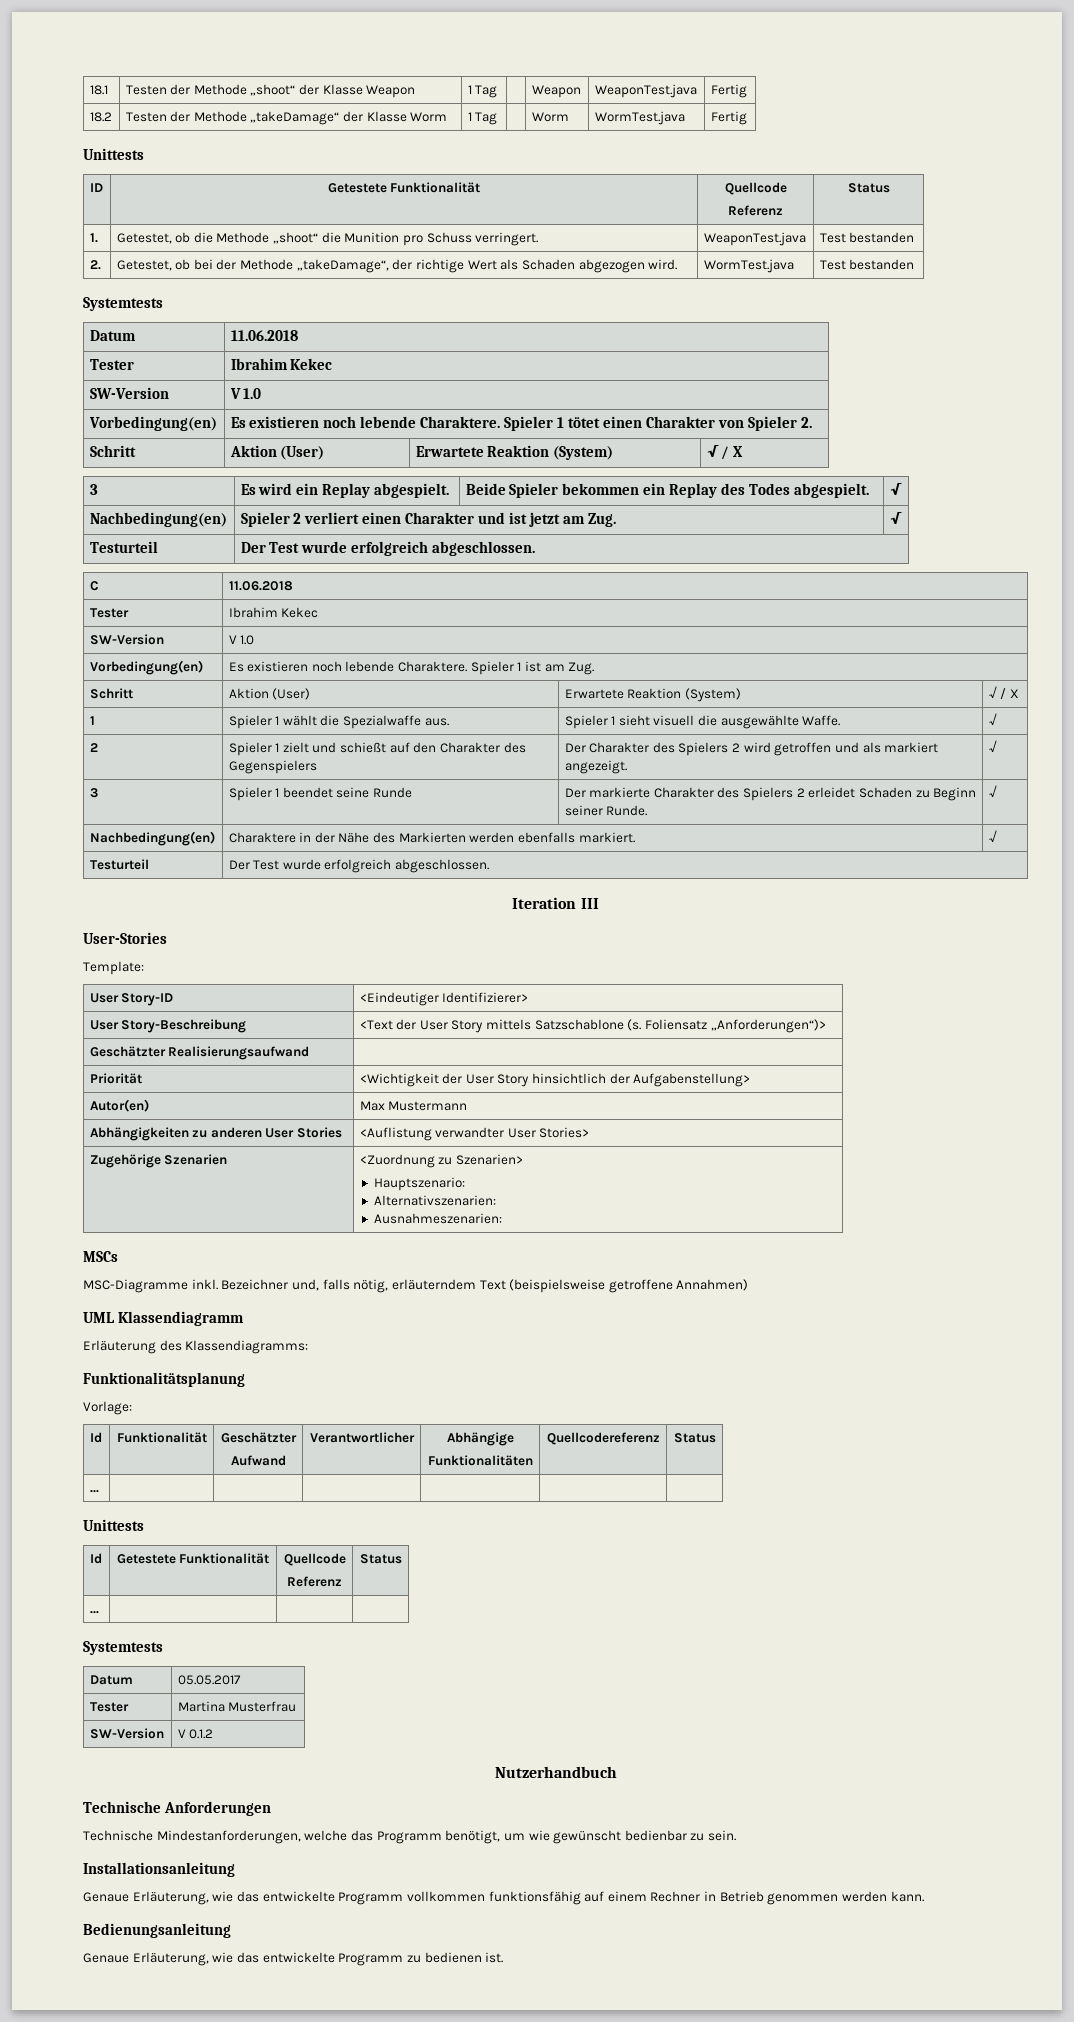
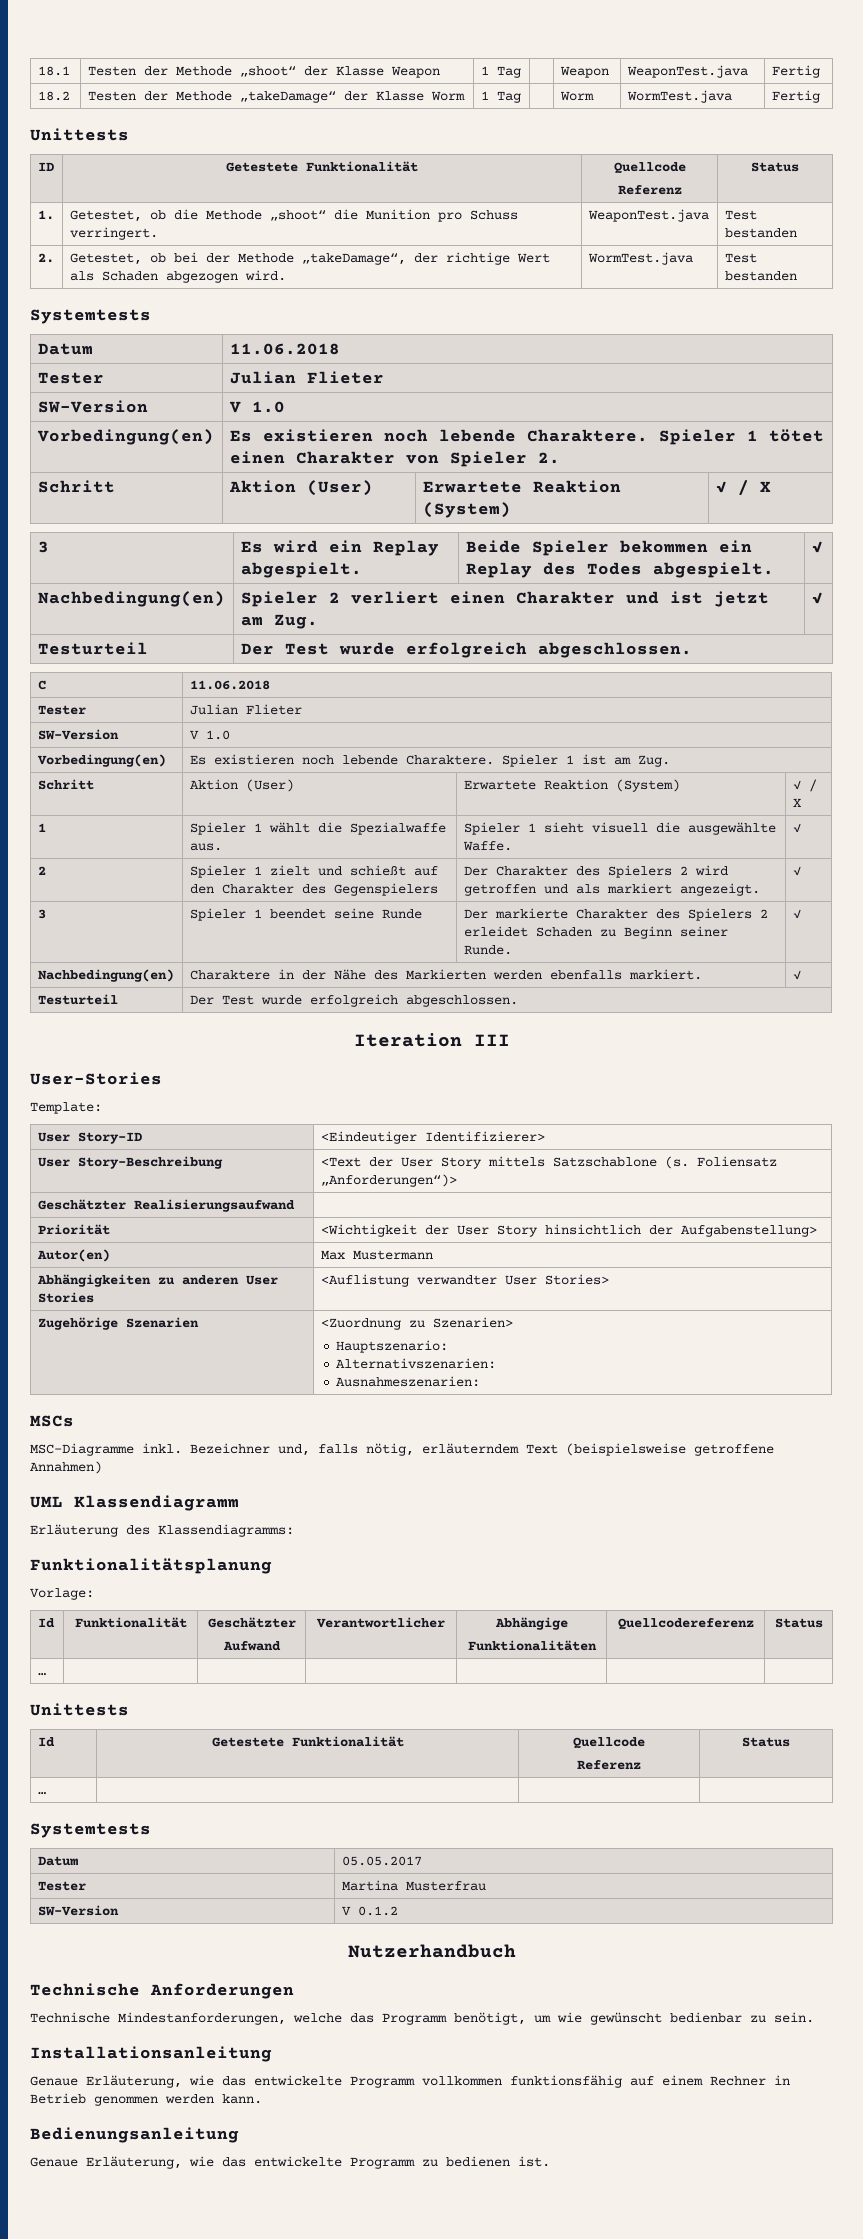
  Datum | 11.06.2018
- Tester | Ibrahim Kekec
+ Tester | Julian Flieter
  C | 11.06.2018
- Tester | Ibrahim Kekec
+ Tester | Julian Flieter

